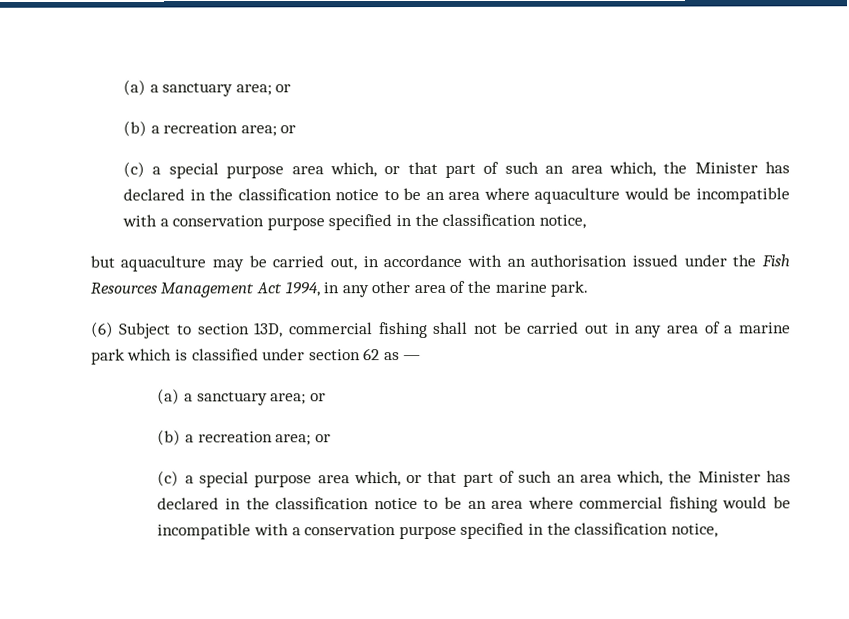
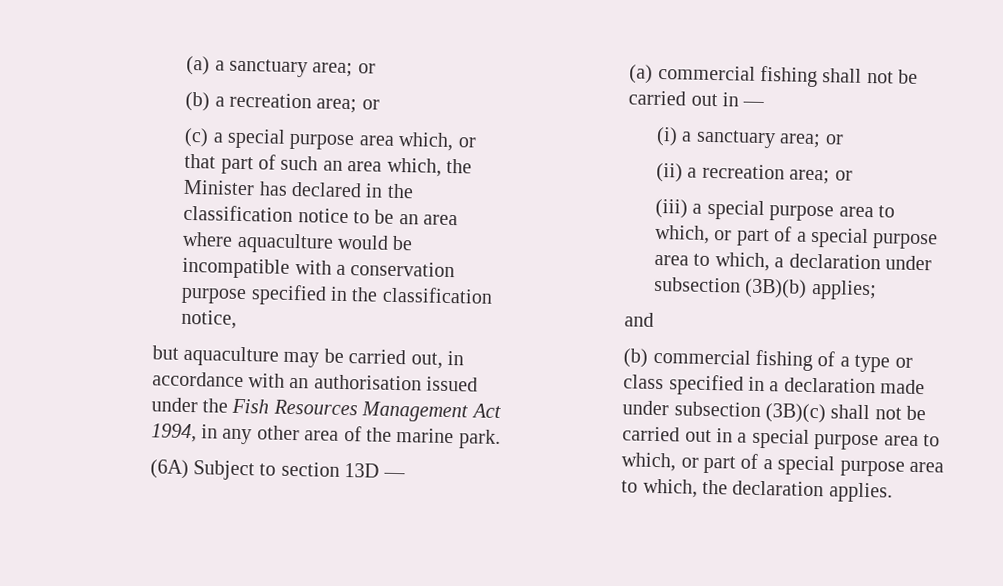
- (6) Subject to section 13D, commercial fishing shall not be carried out in any area of a marine park which is classified under section 62 as —
- (a) a sanctuary area; or
- (b) a recreation area; or
- (c) a special purpose area which, or that part of such an area which, the Minister has declared in the classification notice to be an area where commercial fishing would be incompatible with a conservation purpose specified in the classification notice,
+ (6A) Subject to section 13D —
+ (a) commercial fishing shall not be carried out in —
+ (i) a sanctuary area; or
+ (ii) a recreation area; or
+ (iii) a special purpose area to which, or part of a special purpose area to which, a declaration under subsection (3B)(b) applies;
+ and
+ (b) commercial fishing of a type or class specified in a declaration made under subsection (3B)(c) shall not be carried out in a special purpose area to which, or part of a special purpose area to which, the declaration applies.

